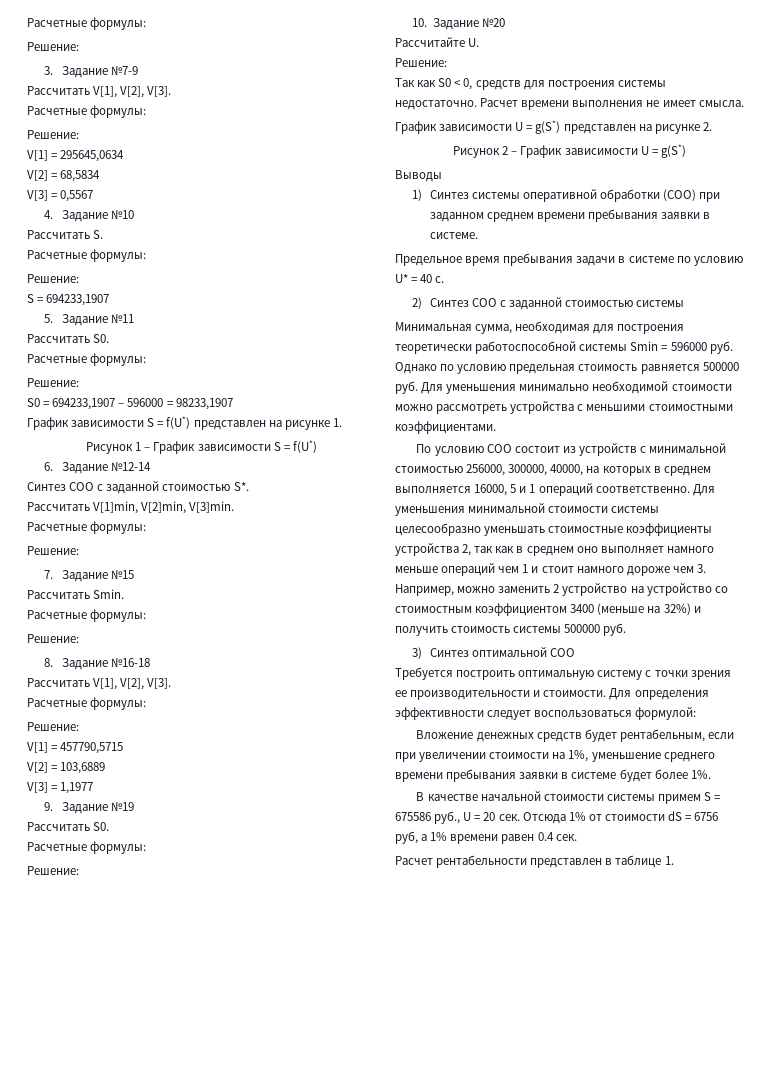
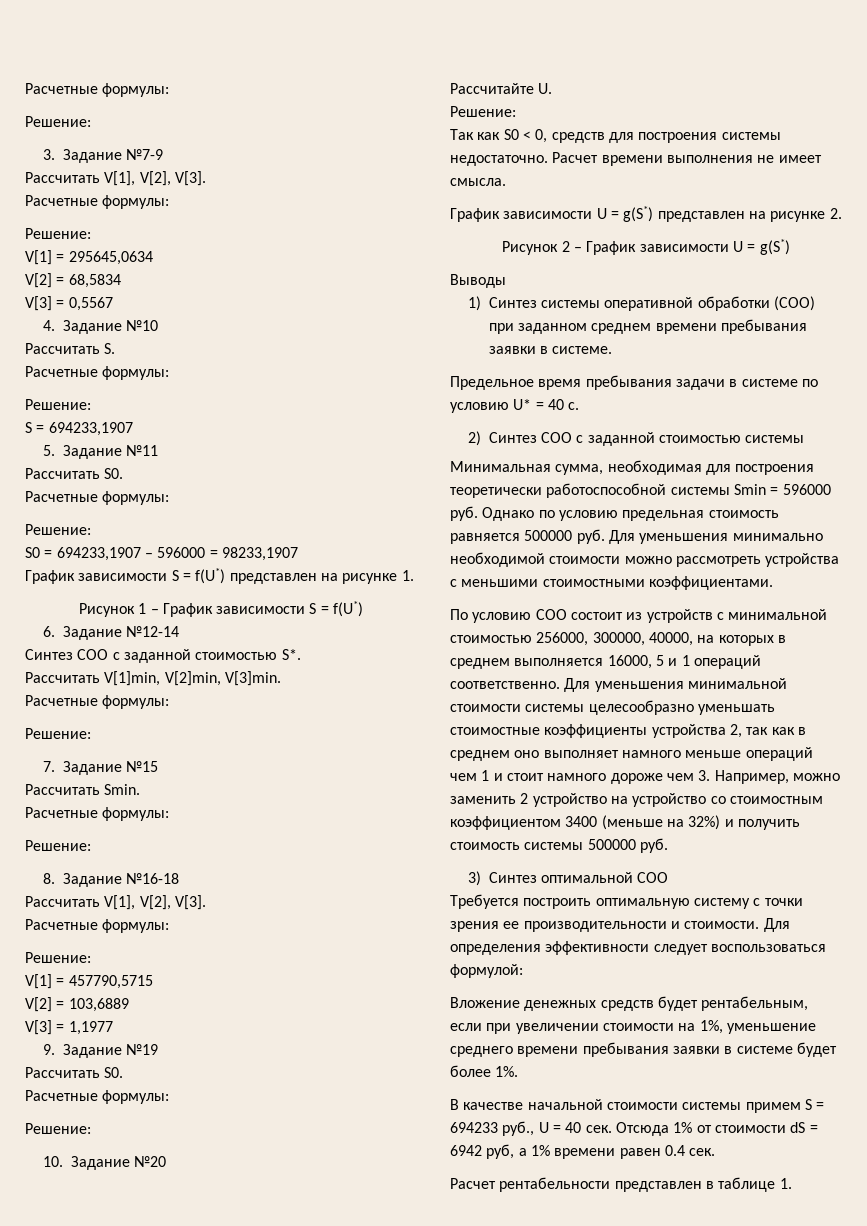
- В качестве начальной стоимости системы примем S = 675586 руб., U = 20 сек.
+ В качестве начальной стоимости системы примем S = 694233 руб., U = 40 сек.
- Отсюда 1% от стоимости dS = 6756 руб, а 1% времени равен 0.4 сек.
+ Отсюда 1% от стоимости dS = 6942 руб, а 1% времени равен 0.4 сек.

